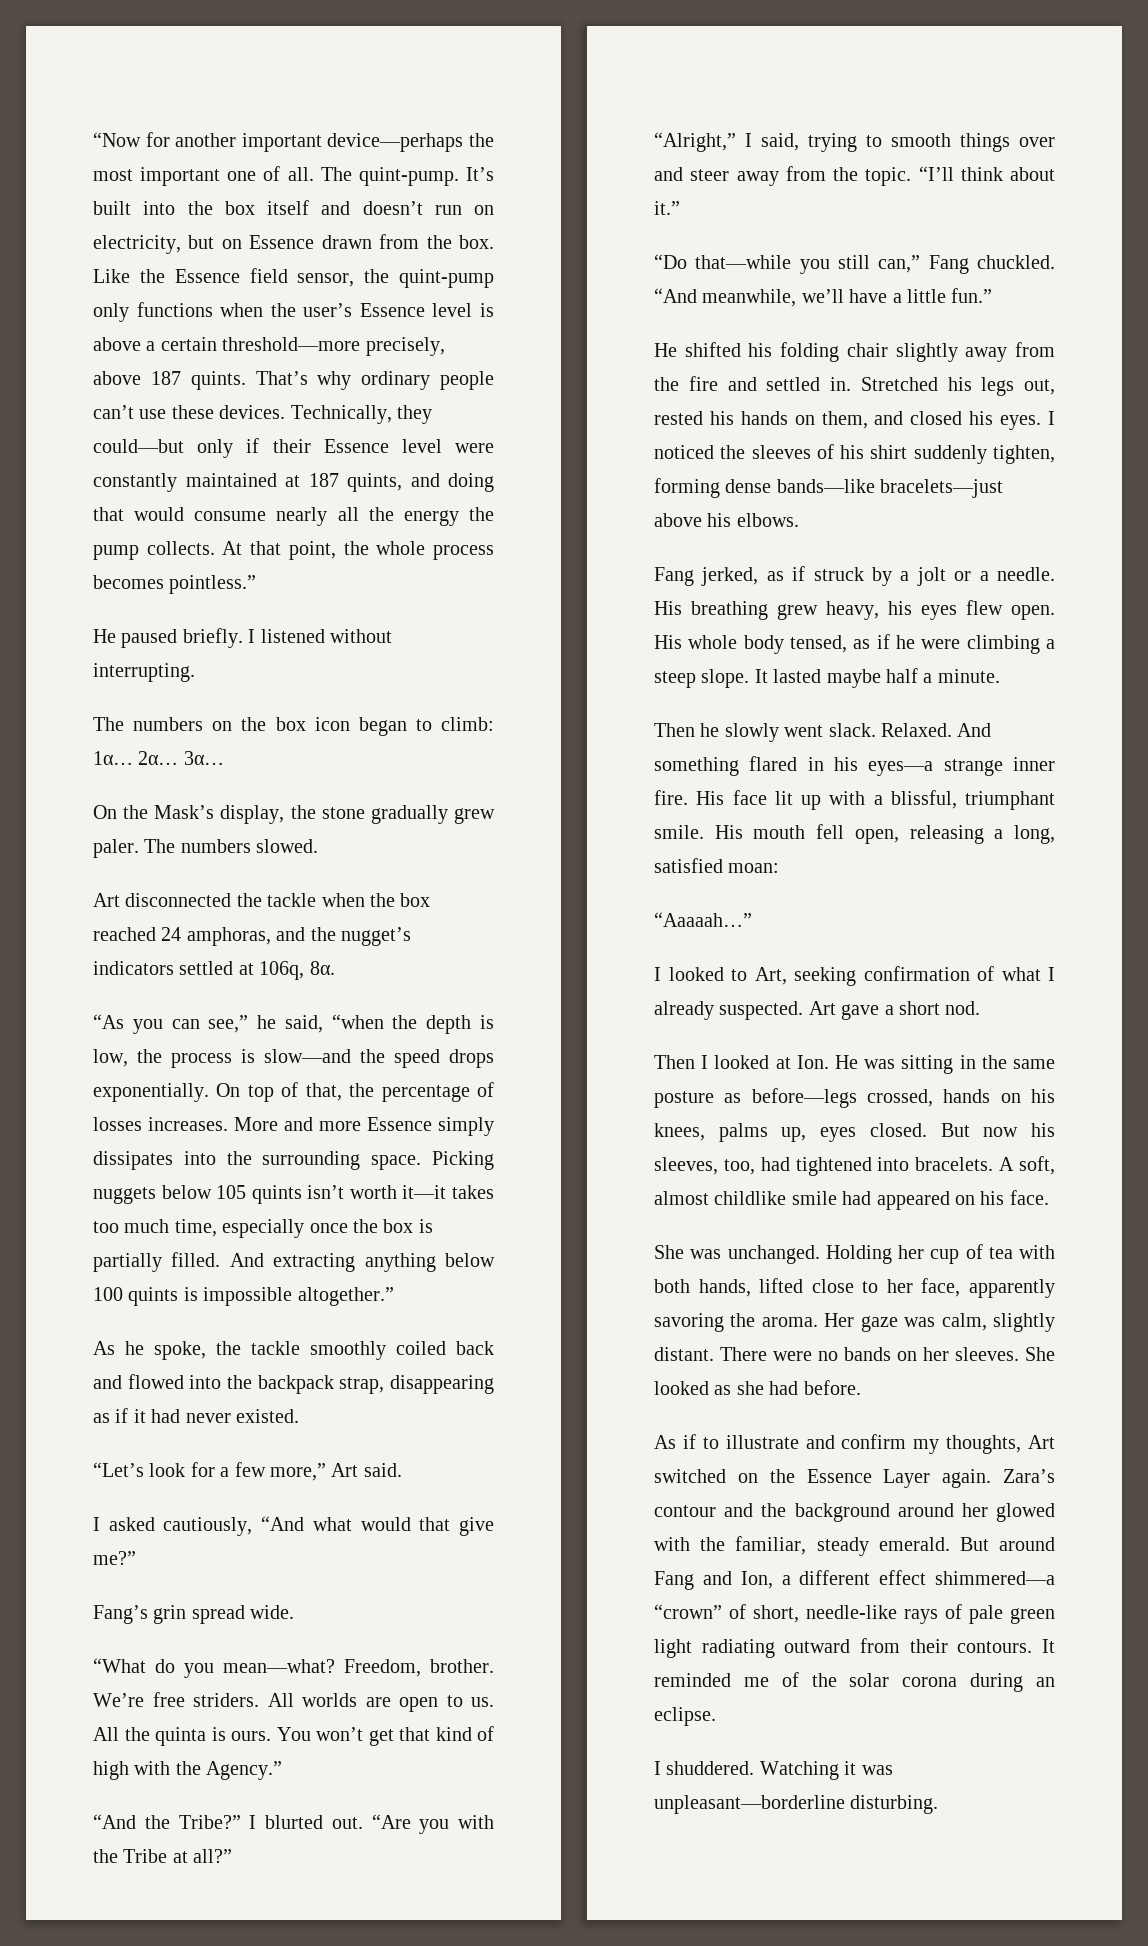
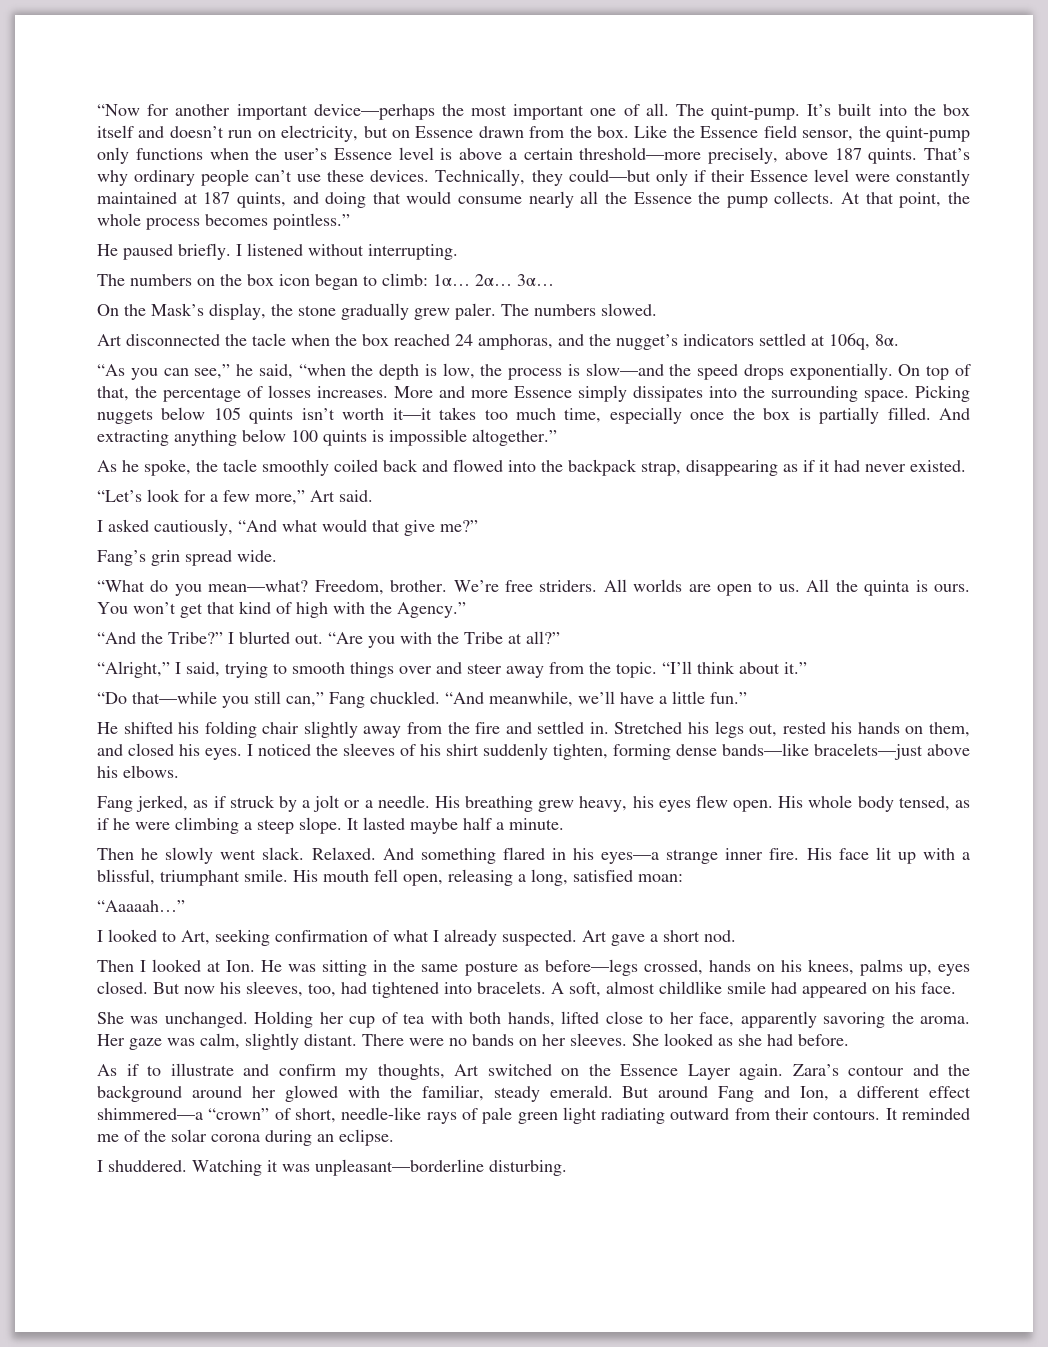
- Technically, they could—but only if their Essence level were constantly maintained at 187 quints, and doing that would consume nearly all the energy the pump collects.
+ Technically, they could—but only if their Essence level were constantly maintained at 187 quints, and doing that would consume nearly all the Essence the pump collects.
- Art disconnected the tackle when the box reached 24 amphoras, and the nugget’s indicators settled at 106q, 8α.
+ Art disconnected the tacle when the box reached 24 amphoras, and the nugget’s indicators settled at 106q, 8α.
- As he spoke, the tackle smoothly coiled back and flowed into the backpack strap, disappearing as if it had never existed.
+ As he spoke, the tacle smoothly coiled back and flowed into the backpack strap, disappearing as if it had never existed.

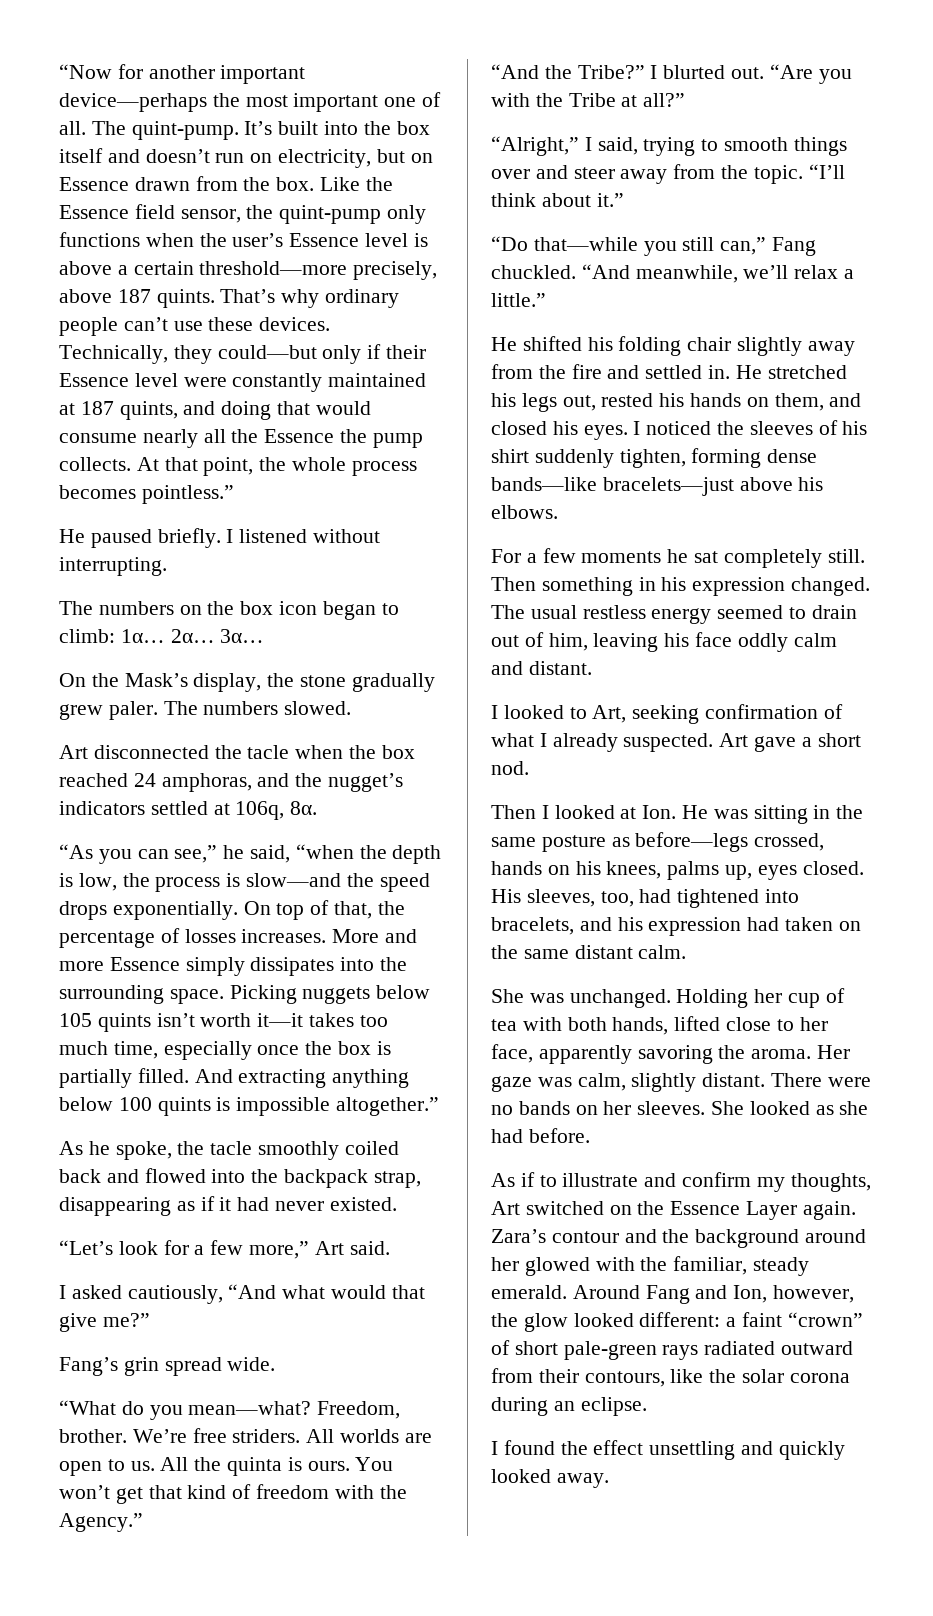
- You won’t get that kind of high with the Agency.”
+ You won’t get that kind of freedom with the Agency.”
- “And meanwhile, we’ll have a little fun.”
+ “And meanwhile, we’ll relax a little.”
- Stretched his legs out, rested his hands on them, and closed his eyes.
+ He stretched his legs out, rested his hands on them, and closed his eyes.
- Fang jerked, as if struck by a jolt or a needle. His breathing grew heavy, his eyes flew open. His whole body tensed, as if he were climbing a steep slope. It lasted maybe half a minute.
- Then he slowly went slack. Relaxed. And something flared in his eyes—a strange inner fire. His face lit up with a blissful, triumphant smile. His mouth fell open, releasing a long, satisfied moan:
- “Aaaaah…”
+ For a few moments he sat completely still. Then something in his expression changed. The usual restless energy seemed to drain out of him, leaving his face oddly calm and distant.
- But now his sleeves, too, had tightened into bracelets. A soft, almost childlike smile had appeared on his face.
+ His sleeves, too, had tightened into bracelets, and his expression had taken on the same distant calm.
- But around Fang and Ion, a different effect shimmered—a “crown” of short, needle-like rays of pale green light radiating outward from their contours. It reminded me of the solar corona during an eclipse.
+ Around Fang and Ion, however, the glow looked different: a faint “crown” of short pale-green rays radiated outward from their contours, like the solar corona during an eclipse.
- I shuddered. Watching it was unpleasant—borderline disturbing.
+ I found the effect unsettling and quickly looked away.

